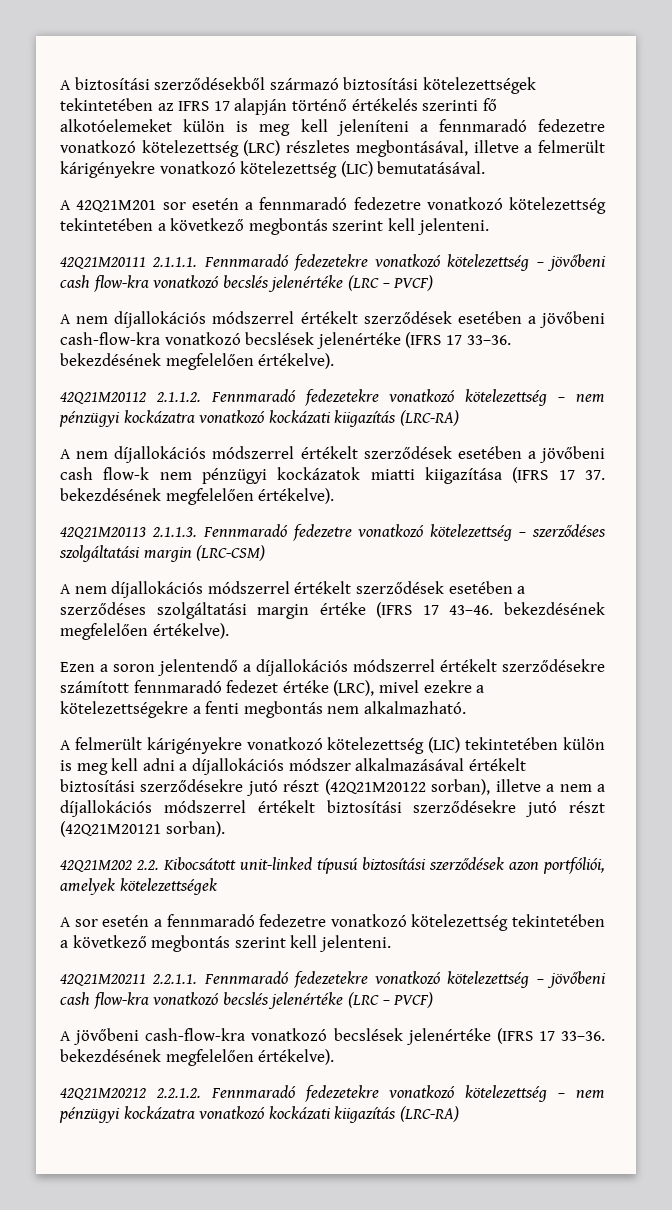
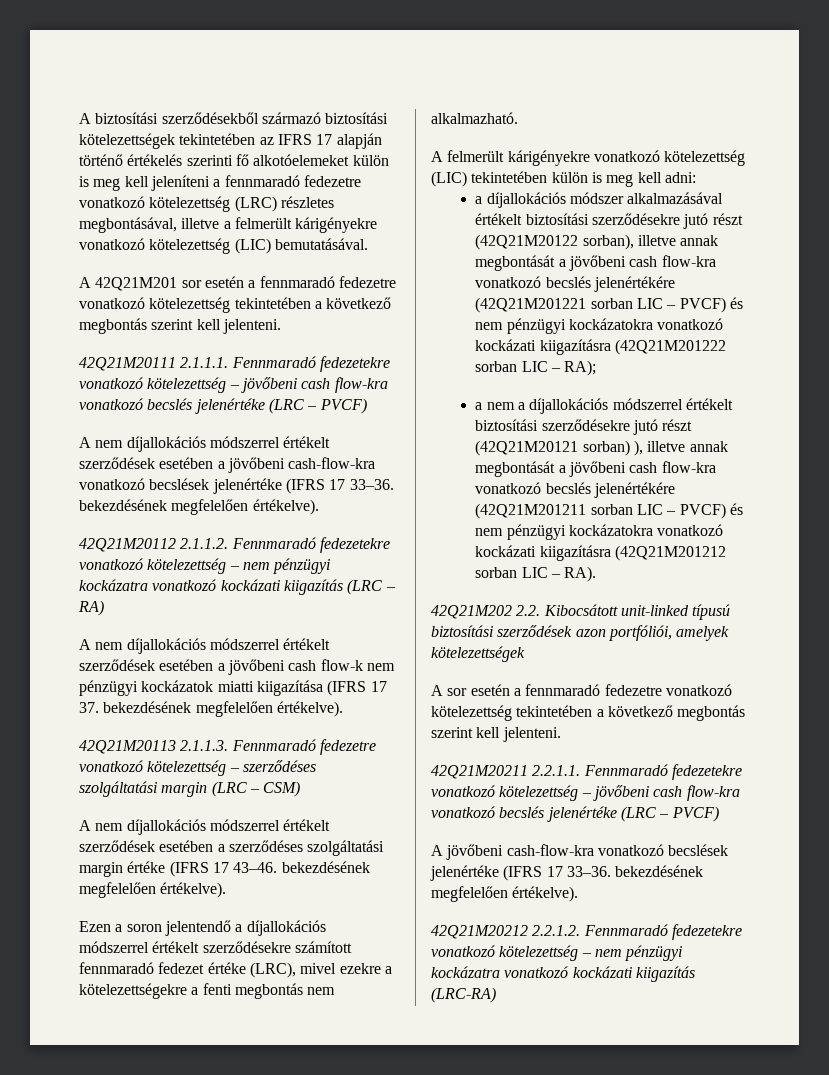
- 42Q21M20112 2.1.1.2. Fennmaradó fedezetekre vonatkozó kötelezettség – nem pénzügyi kockázatra vonatkozó kockázati kiigazítás (LRC-RA)
+ 42Q21M20112 2.1.1.2. Fennmaradó fedezetekre vonatkozó kötelezettség – nem pénzügyi kockázatra vonatkozó kockázati kiigazítás (LRC – RA)
- 42Q21M20113 2.1.1.3. Fennmaradó fedezetre vonatkozó kötelezettség – szerződéses szolgáltatási margin (LRC-CSM)
+ 42Q21M20113 2.1.1.3. Fennmaradó fedezetre vonatkozó kötelezettség – szerződéses szolgáltatási margin (LRC – CSM)
- A felmerült kárigényekre vonatkozó kötelezettség (LIC) tekintetében külön is meg kell adni a díjallokációs módszer alkalmazásával értékelt biztosítási szerződésekre jutó részt (42Q21M20122 sorban), illetve a nem a díjallokációs módszerrel értékelt biztosítási szerződésekre jutó részt (42Q21M20121 sorban).
+ A felmerült kárigényekre vonatkozó kötelezettség (LIC) tekintetében külön is meg kell adni:
+ a díjallokációs módszer alkalmazásával értékelt biztosítási szerződésekre jutó részt (42Q21M20122 sorban), illetve annak megbontását a jövőbeni cash flow-kra vonatkozó becslés jelenértékére (42Q21M201221 sorban LIC – PVCF) és nem pénzügyi kockázatokra vonatkozó kockázati kiigazításra (42Q21M201222 sorban LIC – RA);
+ a nem a díjallokációs módszerrel értékelt biztosítási szerződésekre jutó részt (42Q21M20121 sorban) ), illetve annak megbontását a jövőbeni cash flow-kra vonatkozó becslés jelenértékére (42Q21M201211 sorban LIC – PVCF) és nem pénzügyi kockázatokra vonatkozó kockázati kiigazításra (42Q21M201212 sorban LIC – RA).

